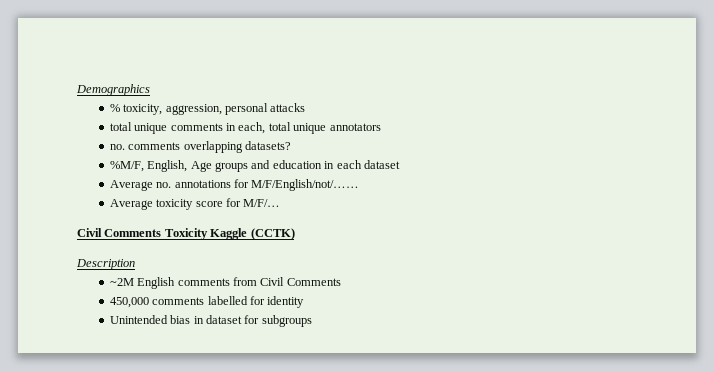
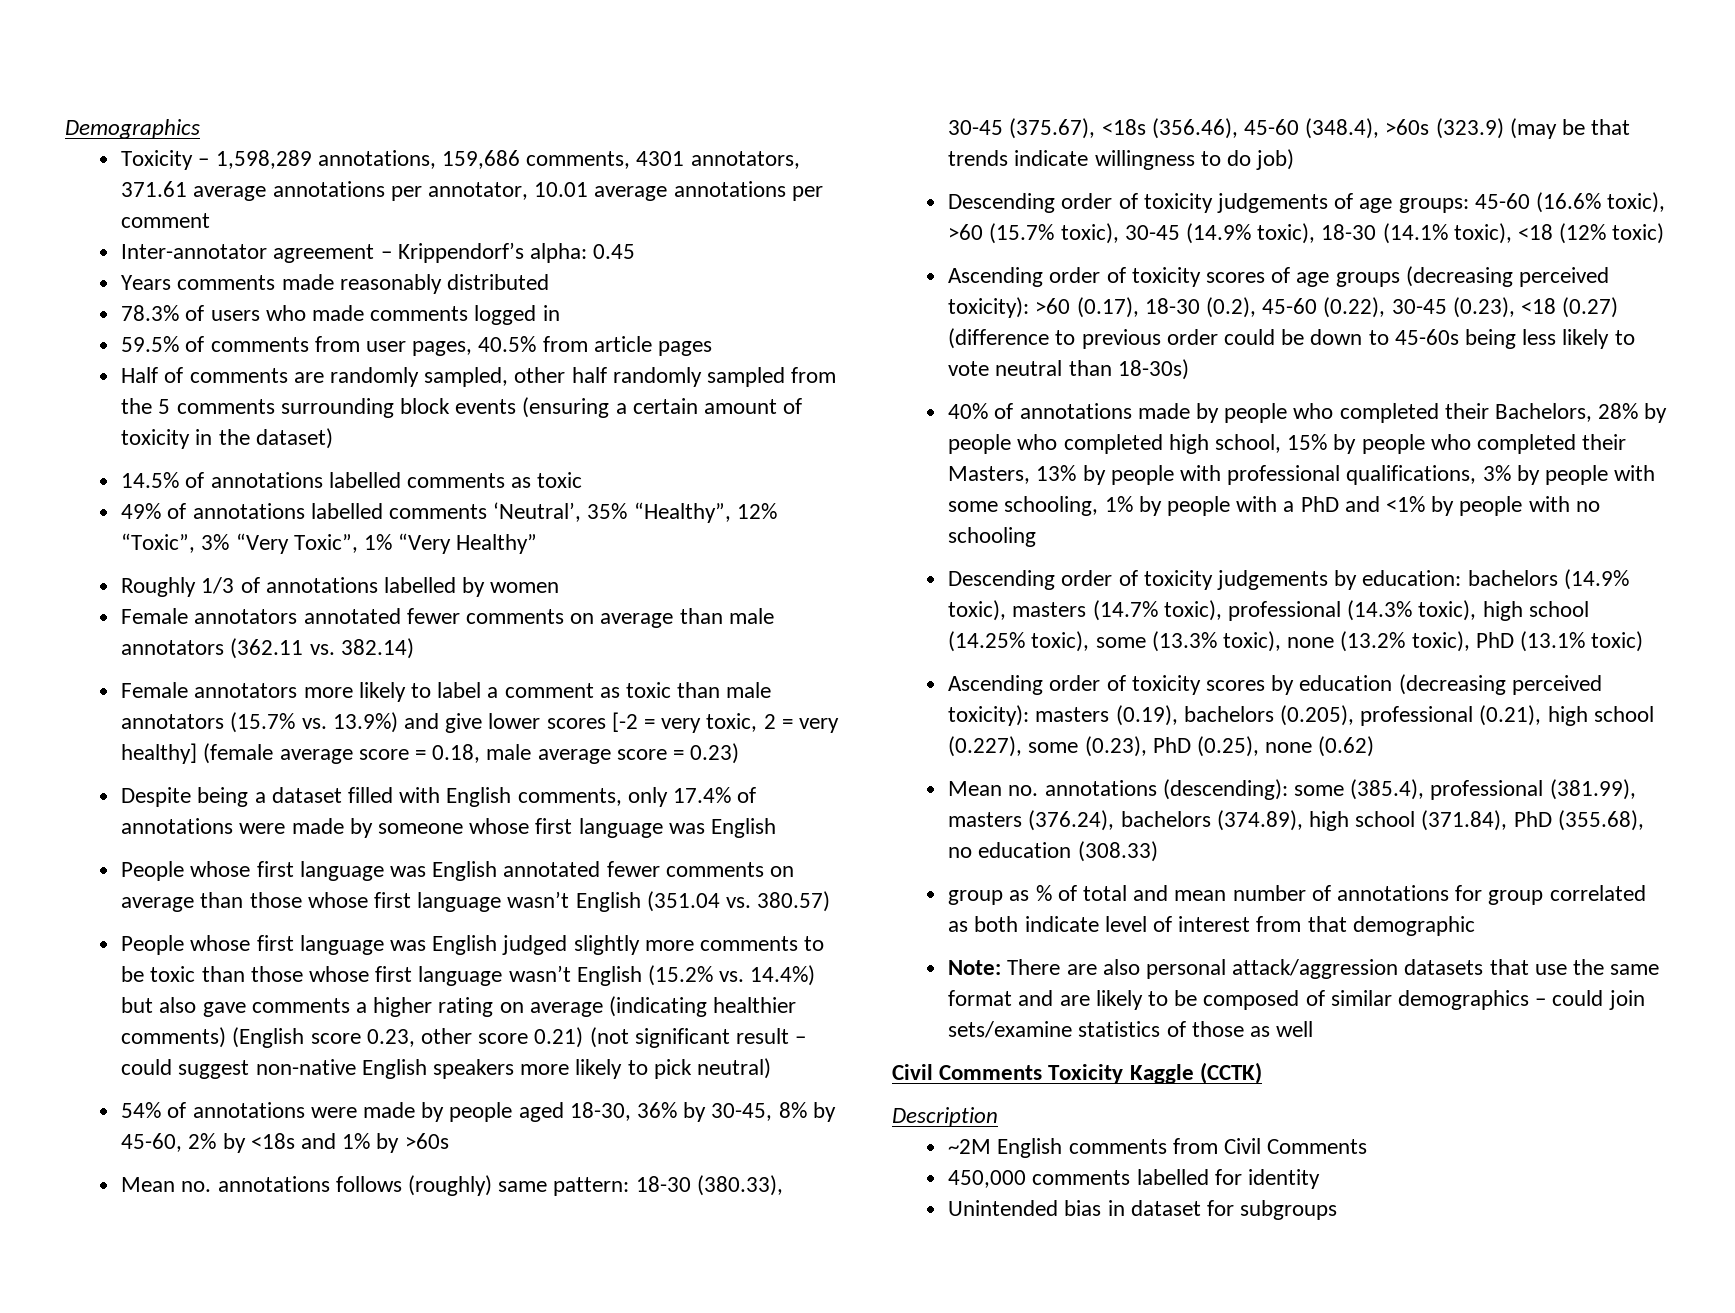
- % toxicity, aggression, personal attacks
- total unique comments in each, total unique annotators
- no. comments overlapping datasets?
- %M/F, English, Age groups and education in each dataset
- Average no. annotations for M/F/English/not/……
- Average toxicity score for M/F/…
+ Toxicity – 1,598,289 annotations, 159,686 comments, 4301 annotators, 371.61 average annotations per annotator, 10.01 average annotations per comment
+ Inter-annotator agreement – Krippendorf’s alpha: 0.45
+ Years comments made reasonably distributed
+ 78.3% of users who made comments logged in
+ 59.5% of comments from user pages, 40.5% from article pages
+ Half of comments are randomly sampled, other half randomly sampled from the 5 comments surrounding block events (ensuring a certain amount of toxicity in the dataset)
+ 14.5% of annotations labelled comments as toxic
+ 49% of annotations labelled comments ‘Neutral’, 35% “Healthy”, 12% “Toxic”, 3% “Very Toxic”, 1% “Very Healthy”
+ Roughly 1/3 of annotations labelled by women
+ Female annotators annotated fewer comments on average than male annotators (362.11 vs. 382.14)
+ Female annotators more likely to label a comment as toxic than male annotators (15.7% vs. 13.9%) and give lower scores [-2 = very toxic, 2 = very healthy] (female average score = 0.18, male average score = 0.23)
+ Despite being a dataset filled with English comments, only 17.4% of annotations were made by someone whose first language was English
+ People whose first language was English annotated fewer comments on average than those whose first language wasn’t English (351.04 vs. 380.57)
+ People whose first language was English judged slightly more comments to be toxic than those whose first language wasn’t English (15.2% vs. 14.4%) but also gave comments a higher rating on average (indicating healthier comments) (English score 0.23, other score 0.21) (not significant result – could suggest non-native English speakers more likely to pick neutral)
+ 54% of annotations were made by people aged 18-30, 36% by 30-45, 8% by 45-60, 2% by <18s and 1% by >60s
+ Mean no. annotations follows (roughly) same pattern: 18-30 (380.33), 30-45 (375.67), <18s (356.46), 45-60 (348.4), >60s (323.9) (may be that trends indicate willingness to do job)
+ Descending order of toxicity judgements of age groups: 45-60 (16.6% toxic), >60 (15.7% toxic), 30-45 (14.9% toxic), 18-30 (14.1% toxic), <18 (12% toxic)
+ Ascending order of toxicity scores of age groups (decreasing perceived toxicity): >60 (0.17), 18-30 (0.2), 45-60 (0.22), 30-45 (0.23), <18 (0.27) (difference to previous order could be down to 45-60s being less likely to vote neutral than 18-30s)
+ 40% of annotations made by people who completed their Bachelors, 28% by people who completed high school, 15% by people who completed their Masters, 13% by people with professional qualifications, 3% by people with some schooling, 1% by people with a PhD and <1% by people with no schooling
+ Descending order of toxicity judgements by education: bachelors (14.9% toxic), masters (14.7% toxic), professional (14.3% toxic), high school (14.25% toxic), some (13.3% toxic), none (13.2% toxic), PhD (13.1% toxic)
+ Ascending order of toxicity scores by education (decreasing perceived toxicity): masters (0.19), bachelors (0.205), professional (0.21), high school (0.227), some (0.23), PhD (0.25), none (0.62)
+ Mean no. annotations (descending): some (385.4), professional (381.99), masters (376.24), bachelors (374.89), high school (371.84), PhD (355.68), no education (308.33)
+ group as % of total and mean number of annotations for group correlated as both indicate level of interest from that demographic
+ Note: There are also personal attack/aggression datasets that use the same format and are likely to be composed of similar demographics – could join sets/examine statistics of those as well

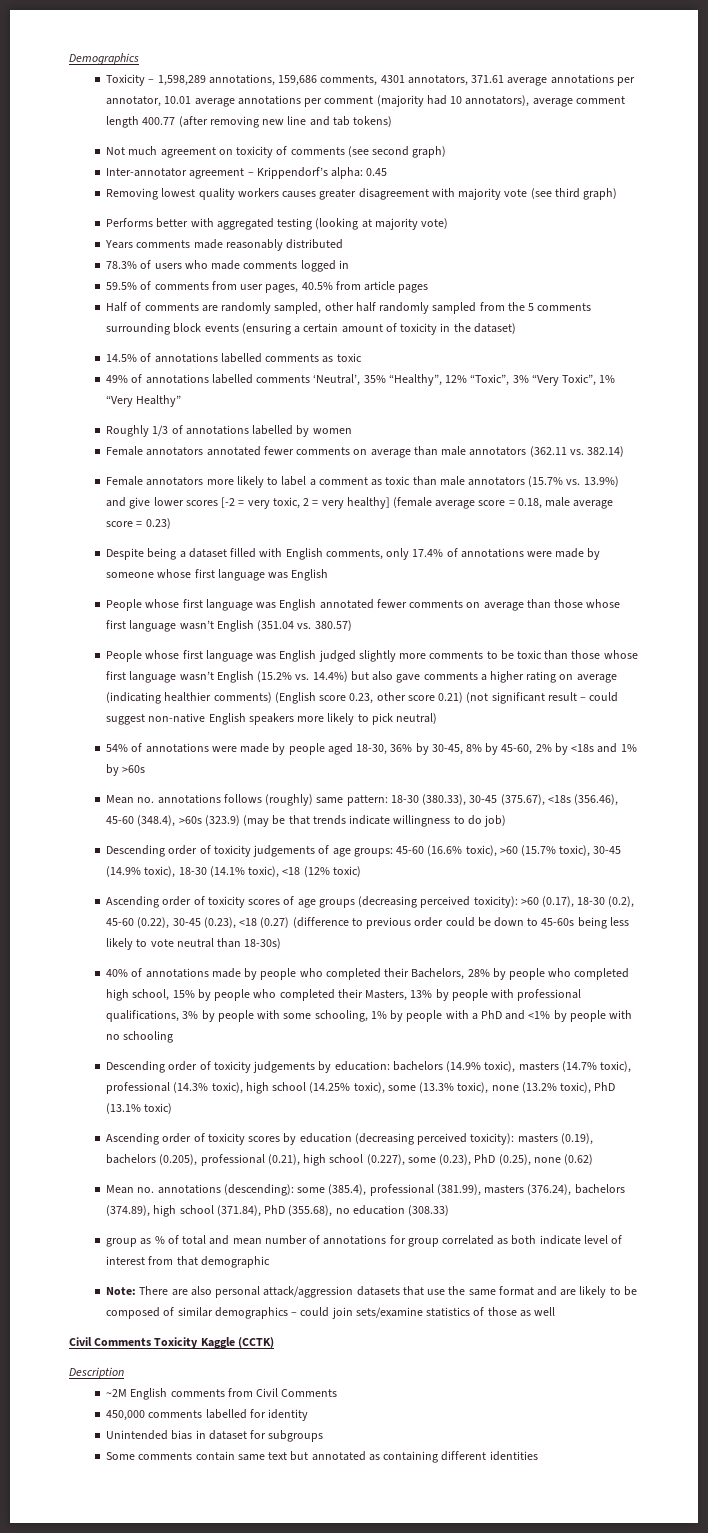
- Toxicity – 1,598,289 annotations, 159,686 comments, 4301 annotators, 371.61 average annotations per annotator, 10.01 average annotations per comment
+ Toxicity – 1,598,289 annotations, 159,686 comments, 4301 annotators, 371.61 average annotations per annotator, 10.01 average annotations per comment (majority had 10 annotators), average comment length 400.77 (after removing new line and tab tokens)
+ Not much agreement on toxicity of comments (see second graph)
+ Removing lowest quality workers causes greater disagreement with majority vote (see third graph)
+ Performs better with aggregated testing (looking at majority vote)
+ Some comments contain same text but annotated as containing different identities

